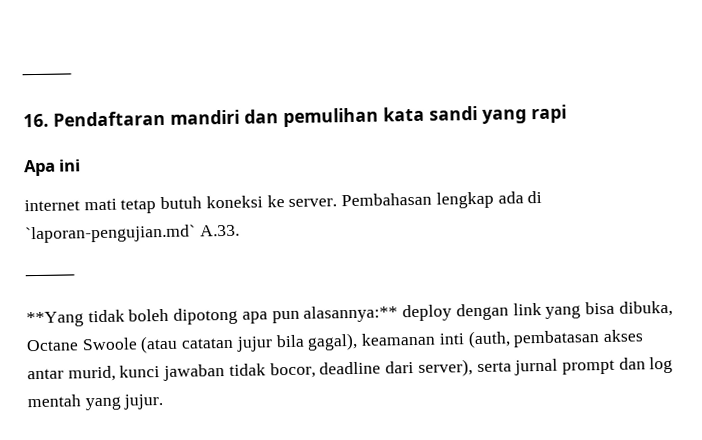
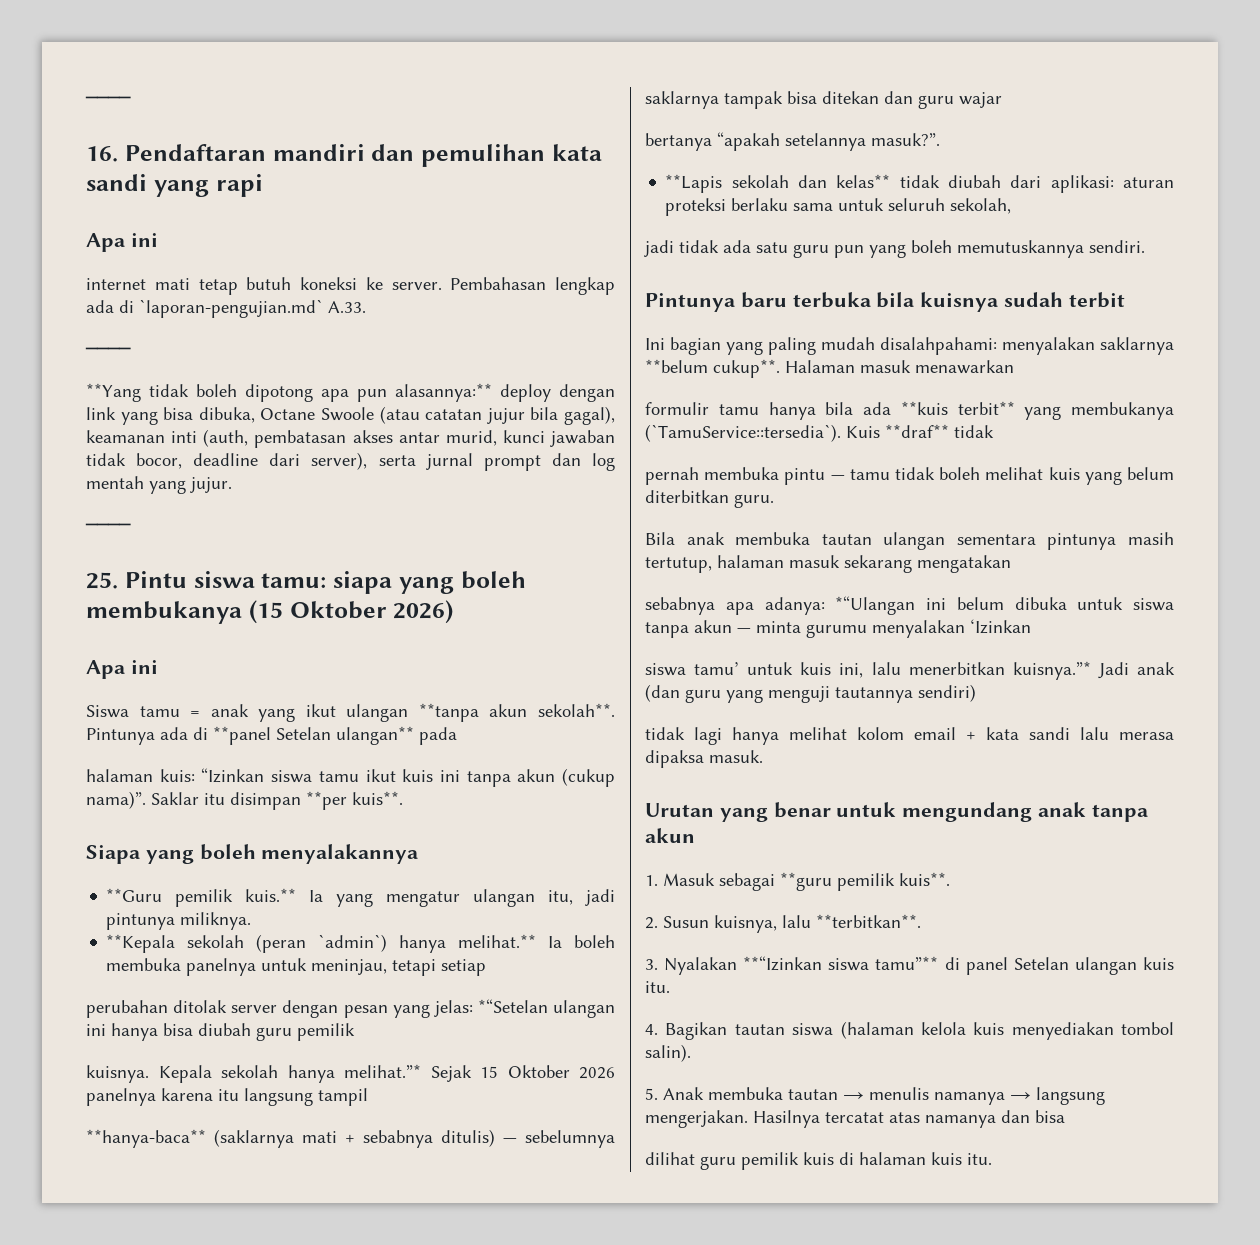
  **Yang tidak boleh dipotong apa pun alasannya:** deploy dengan link yang bisa dibuka, Octane Swoole (atau catatan jujur bila gagal), keamanan inti (auth, pembatasan akses antar murid, kunci jawaban tidak bocor, deadline dari server), serta jurnal prompt dan log mentah yang jujur.
+ ────
+ 25. Pintu siswa tamu: siapa yang boleh membukanya (15 Oktober 2026)
+ Apa ini
+ Siswa tamu = anak yang ikut ulangan **tanpa akun sekolah**. Pintunya ada di **panel Setelan ulangan** pada
+ halaman kuis: “Izinkan siswa tamu ikut kuis ini tanpa akun (cukup nama)”. Saklar itu disimpan **per kuis**.
+ Siapa yang boleh menyalakannya
+ **Guru pemilik kuis.** Ia yang mengatur ulangan itu, jadi pintunya miliknya.
+ **Kepala sekolah (peran `admin`) hanya melihat.** Ia boleh membuka panelnya untuk meninjau, tetapi setiap
+ perubahan ditolak server dengan pesan yang jelas: *“Setelan ulangan ini hanya bisa diubah guru pemilik
+ kuisnya. Kepala sekolah hanya melihat.”* Sejak 15 Oktober 2026 panelnya karena itu langsung tampil
+ **hanya-baca** (saklarnya mati + sebabnya ditulis) — sebelumnya saklarnya tampak bisa ditekan dan guru wajar
+ bertanya “apakah setelannya masuk?”.
+ **Lapis sekolah dan kelas** tidak diubah dari aplikasi: aturan proteksi berlaku sama untuk seluruh sekolah,
+ jadi tidak ada satu guru pun yang boleh memutuskannya sendiri.
+ Pintunya baru terbuka bila kuisnya sudah terbit
+ Ini bagian yang paling mudah disalahpahami: menyalakan saklarnya **belum cukup**. Halaman masuk menawarkan
+ formulir tamu hanya bila ada **kuis terbit** yang membukanya (`TamuService::tersedia`). Kuis **draf** tidak
+ pernah membuka pintu — tamu tidak boleh melihat kuis yang belum diterbitkan guru.
+ Bila anak membuka tautan ulangan sementara pintunya masih tertutup, halaman masuk sekarang mengatakan
+ sebabnya apa adanya: *“Ulangan ini belum dibuka untuk siswa tanpa akun — minta gurumu menyalakan ‘Izinkan
+ siswa tamu’ untuk kuis ini, lalu menerbitkan kuisnya.”* Jadi anak (dan guru yang menguji tautannya sendiri)
+ tidak lagi hanya melihat kolom email + kata sandi lalu merasa dipaksa masuk.
+ Urutan yang benar untuk mengundang anak tanpa akun
+ 1. Masuk sebagai **guru pemilik kuis**.
+ 2. Susun kuisnya, lalu **terbitkan**.
+ 3. Nyalakan **“Izinkan siswa tamu”** di panel Setelan ulangan kuis itu.
+ 4. Bagikan tautan siswa (halaman kelola kuis menyediakan tombol salin).
+ 5. Anak membuka tautan → menulis namanya → langsung mengerjakan. Hasilnya tercatat atas namanya dan bisa
+ dilihat guru pemilik kuis di halaman kuis itu.

